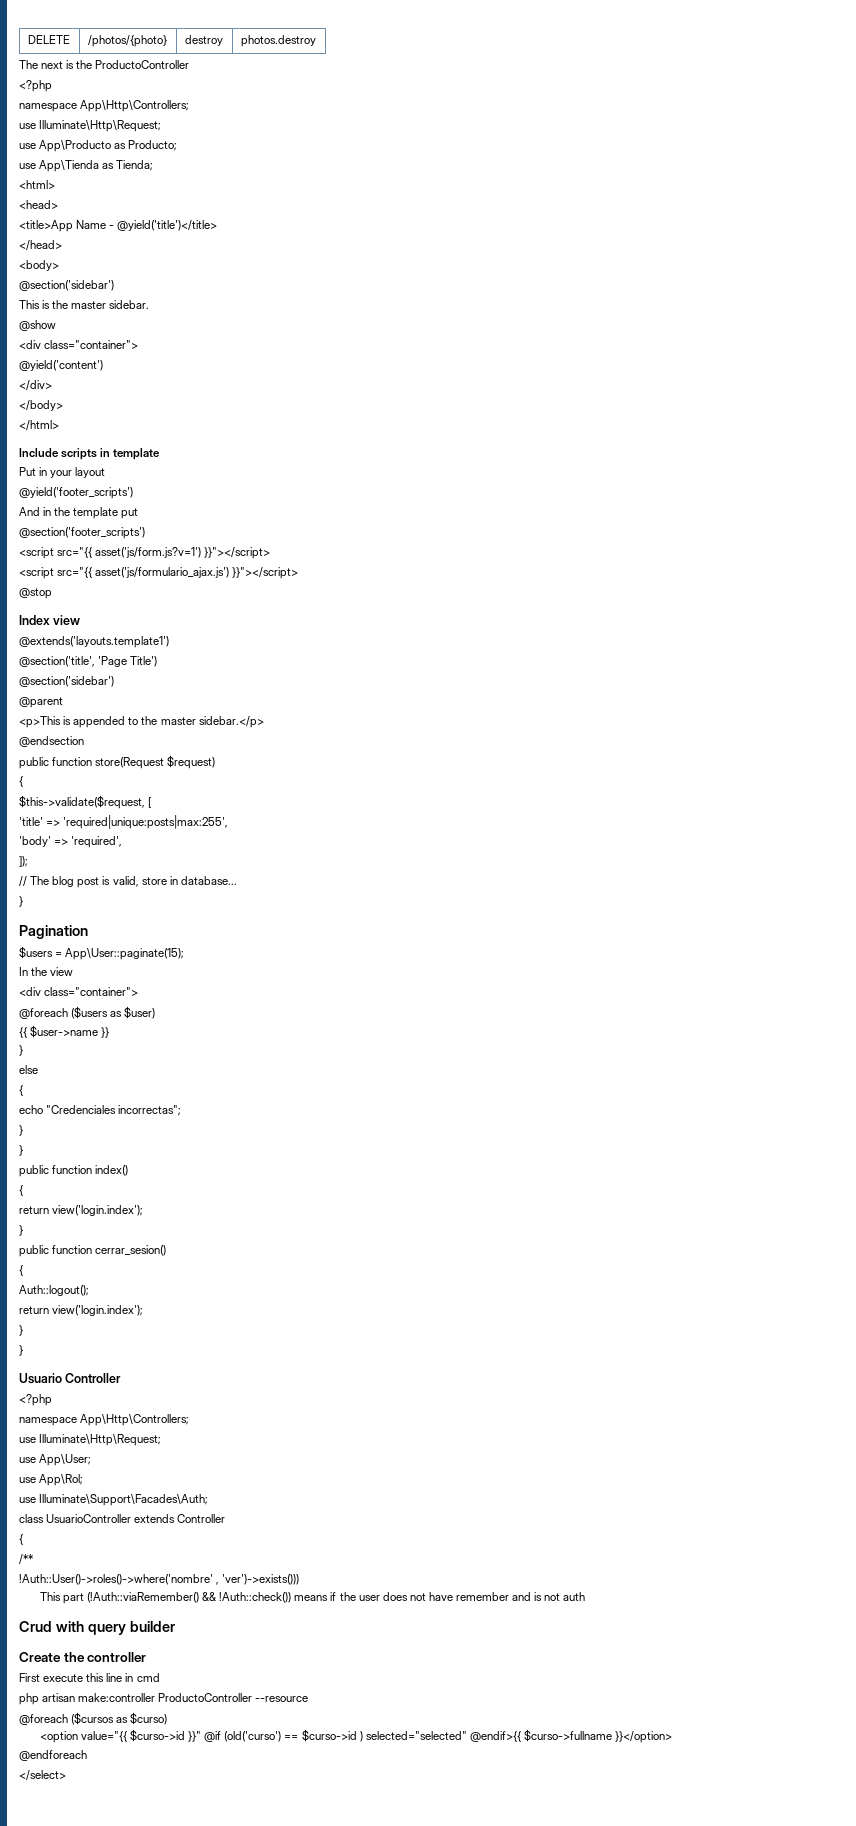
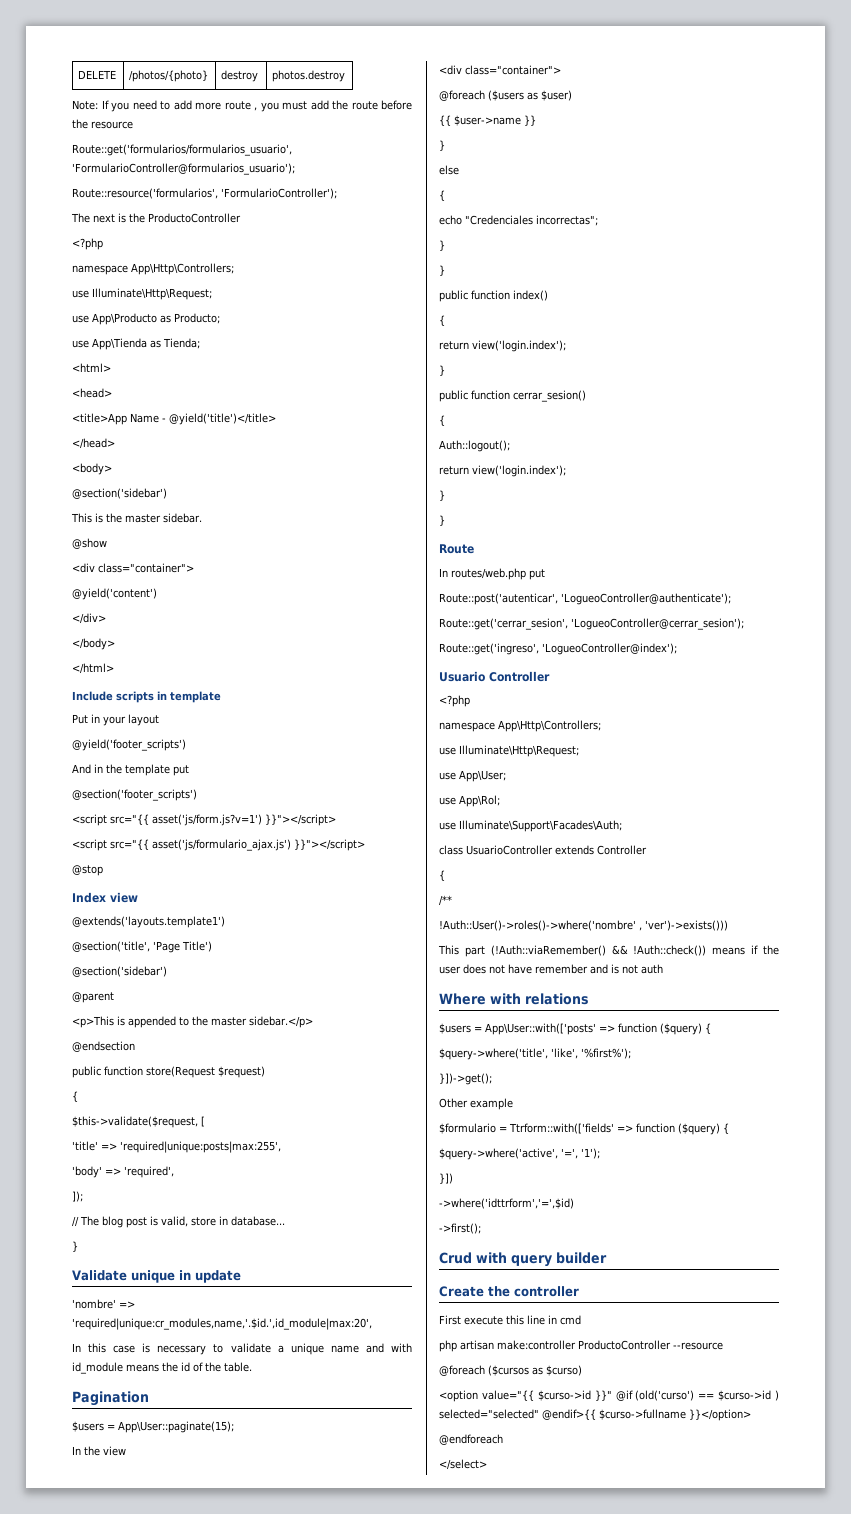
+ Note: If you need to add more route , you must add the route before the resource
+ Route::get('formularios/formularios_usuario', 'FormularioController@formularios_usuario');
+ Route::resource('formularios', 'FormularioController');
+ Validate unique in update
+ 'nombre' => 'required|unique:cr_modules,name,'.$id.',id_module|max:20',
+ In this case is necessary to validate a unique name and with id_module means the id of the table.
+ Route
+ In routes/web.php put
+ Route::post('autenticar', 'LogueoController@authenticate');
+ Route::get('cerrar_sesion', 'LogueoController@cerrar_sesion');
+ Route::get('ingreso', 'LogueoController@index');
+ Where with relations
+ $users = App\User::with(['posts' => function ($query) {
+ $query->where('title', 'like', '%first%');
+ }])->get();
+ Other example
+ $formulario = Ttrform::with(['fields' => function ($query) {
+ $query->where('active', '=', '1');
+ }])
+ ->where('idttrform','=',$id)
+ ->first();

